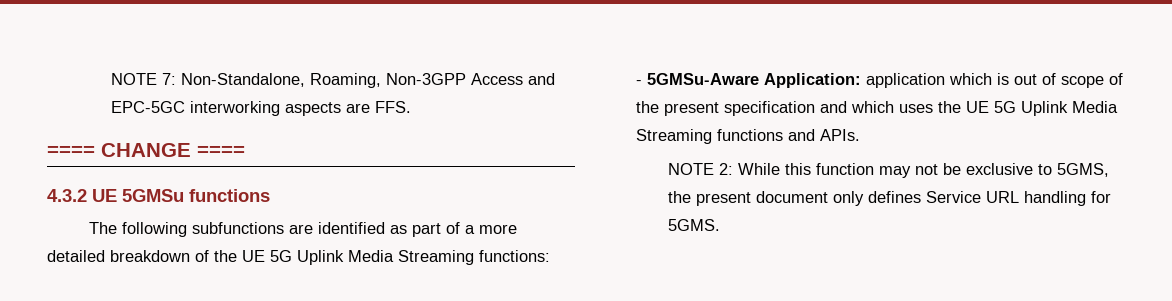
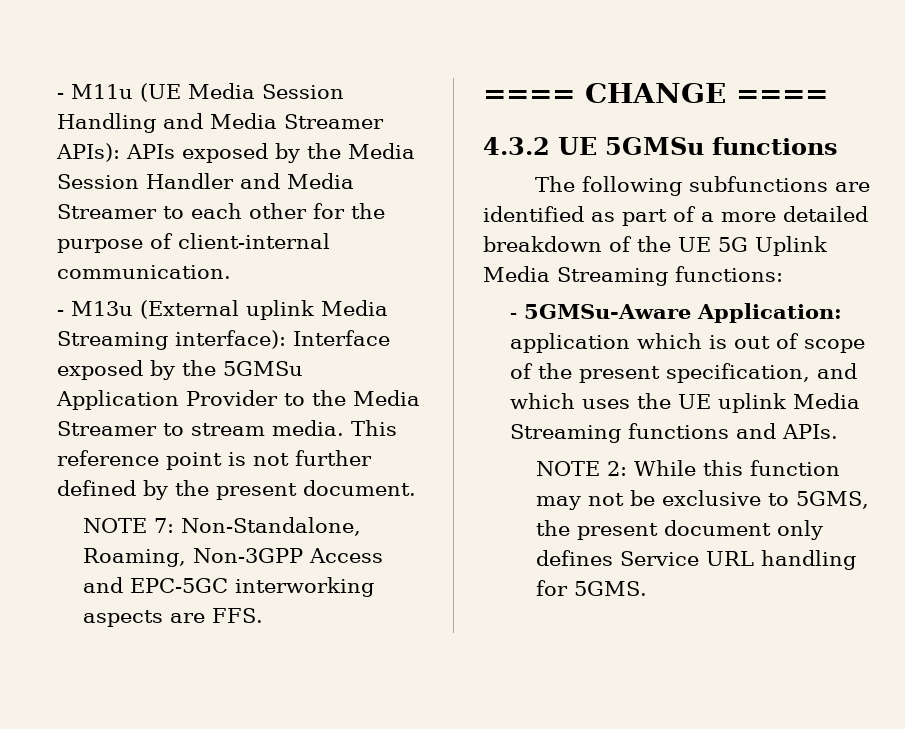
+ - M11u (UE Media Session Handling and Media Streamer APIs): APIs exposed by the Media Session Handler and Media Streamer to each other for the purpose of client-internal communication.
+ - M13u (External uplink Media Streaming interface): Interface exposed by the 5GMSu Application Provider to the Media Streamer to stream media. This reference point is not further defined by the present document.
- - 5GMSu-Aware Application: application which is out of scope of the present specification and which uses the UE 5G Uplink Media Streaming functions and APIs.
+ - 5GMSu-Aware Application: application which is out of scope of the present specification, and which uses the UE uplink Media Streaming functions and APIs.

